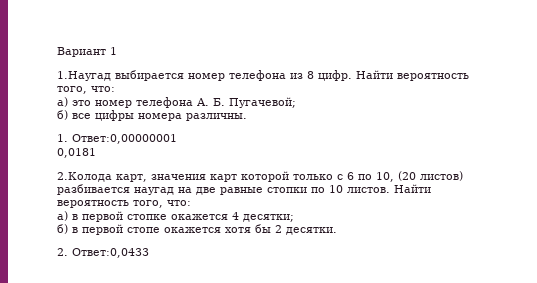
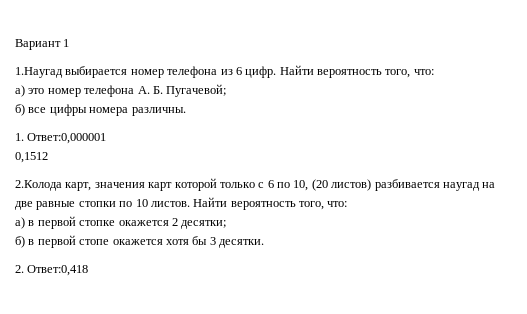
- 1.Наугад выбирается номер телефона из 8 цифр.
+ 1.Наугад выбирается номер телефона из 6 цифр.
- 1. Ответ:0,00000001
- 0,0181
+ 1. Ответ:0,000001
+ 0,1512
- а) в первой стопке окажется 4 десятки;
+ а) в первой стопке окажется 2 десятки;
- б) в первой стопе окажется хотя бы 2 десятки.
+ б) в первой стопе окажется хотя бы 3 десятки.
- 2. Ответ:0,0433
+ 2. Ответ:0,418

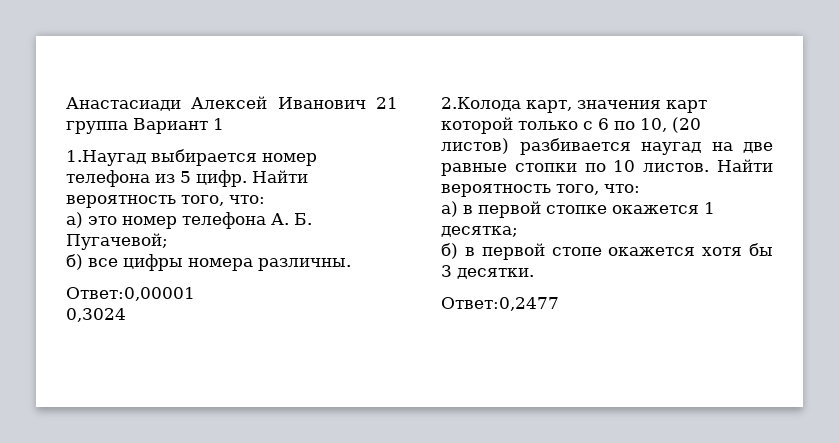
- Вариант 1
+ Анастасиади Алексей Иванович 21 группа Вариант 1
- 1.Наугад выбирается номер телефона из 6 цифр.
+ 1.Наугад выбирается номер телефона из 5 цифр.
- 1. Ответ:0,000001
- 0,1512
+ Ответ:0,00001
+ 0,3024
- а) в первой стопке окажется 2 десятки;
+ а) в первой стопке окажется 1 десятка;
- 2. Ответ:0,418
+ Ответ:0,2477

